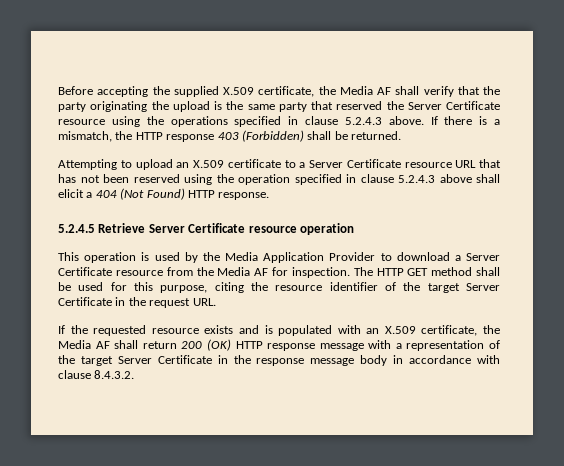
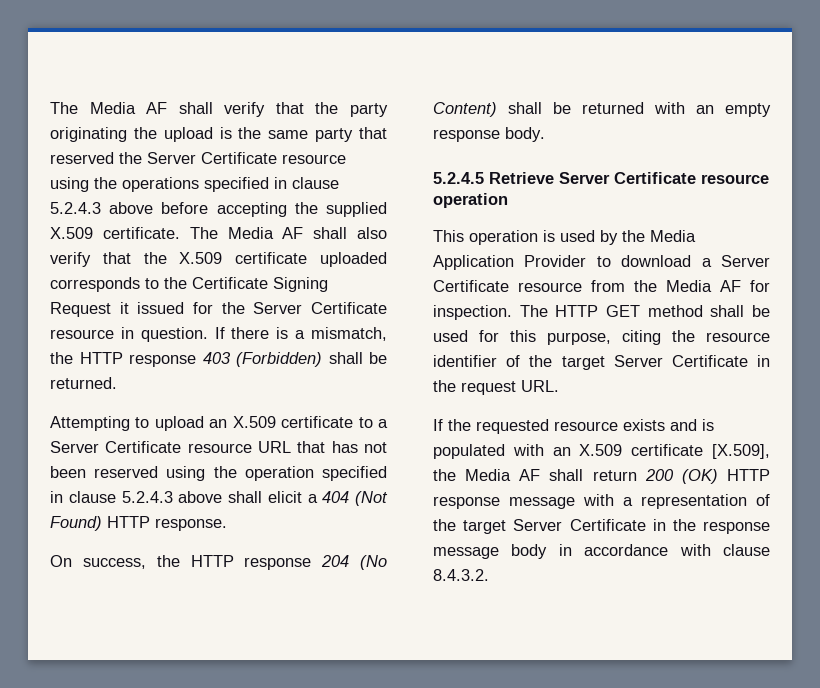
- Before accepting the supplied X.509 certificate, the Media AF shall verify that the party originating the upload is the same party that reserved the Server Certificate resource using the operations specified in clause 5.2.4.3 above.
+ The Media AF shall verify that the party originating the upload is the same party that reserved the Server Certificate resource using the operations specified in clause 5.2.4.3 above before accepting the supplied X.509 certificate. The Media AF shall also verify that the X.509 certificate uploaded corresponds to the Certificate Signing Request it issued for the Server Certificate resource in question.
+ On success, the HTTP response 204 (No Content) shall be returned with an empty response body.
- If the requested resource exists and is populated with an X.509 certificate, the Media AF shall return 200 (OK) HTTP response message with a representation of the target Server Certificate in the response message body in accordance with clause 8.4.3.2.
+ If the requested resource exists and is populated with an X.509 certificate [X.509], the Media AF shall return 200 (OK) HTTP response message with a representation of the target Server Certificate in the response message body in accordance with clause 8.4.3.2.

